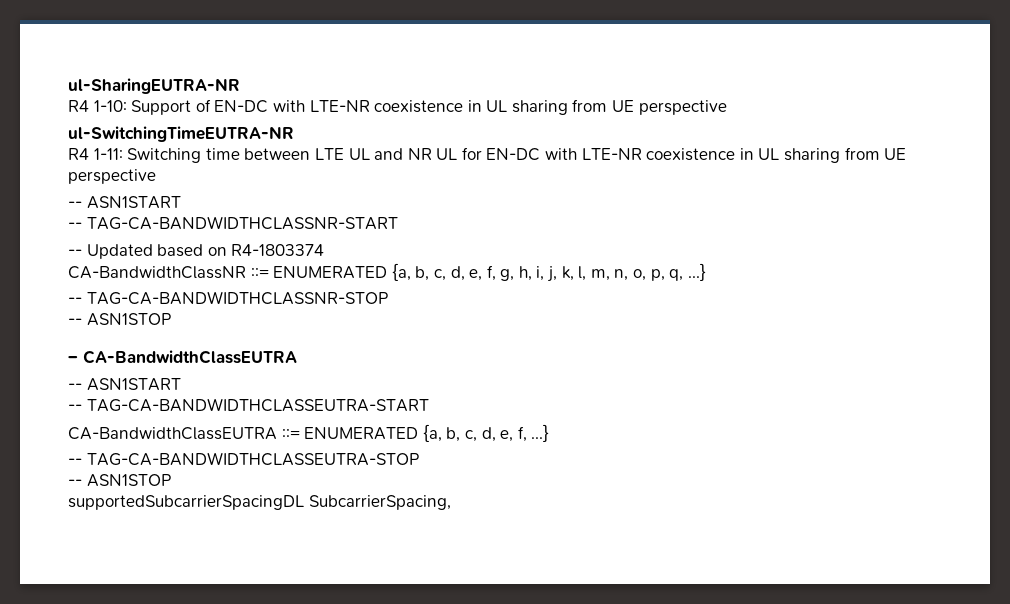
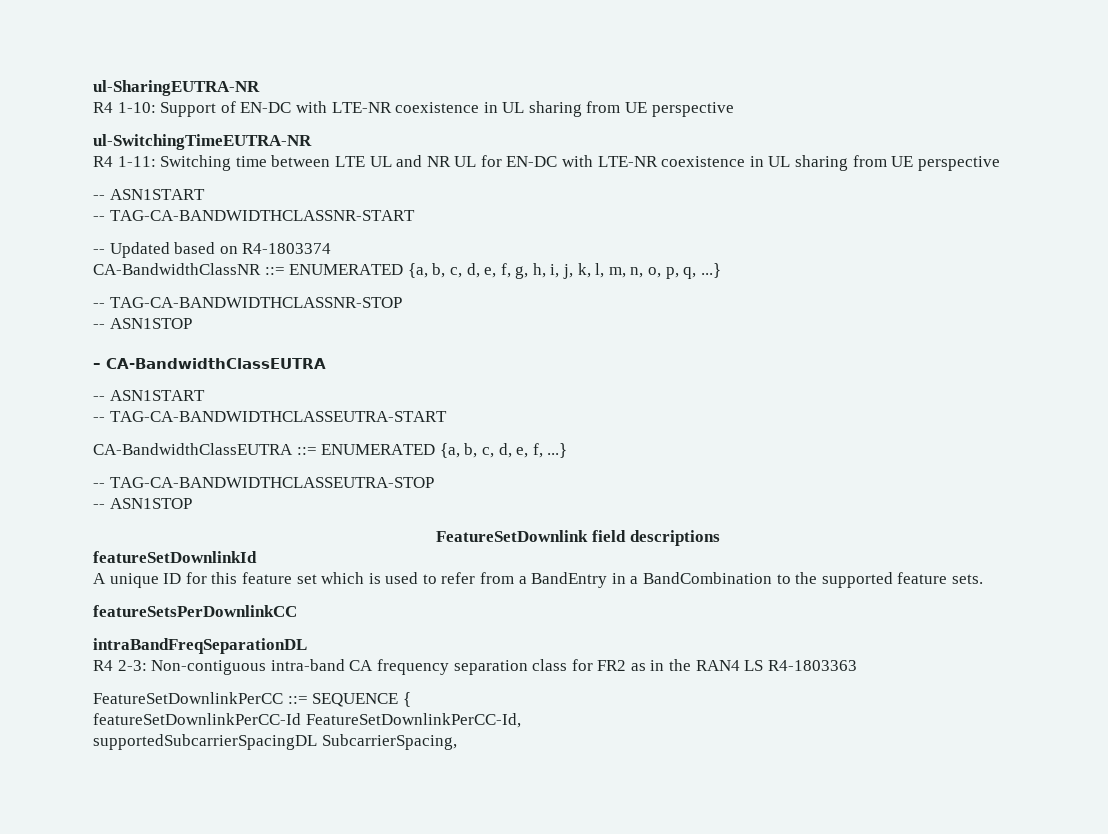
+ FeatureSetDownlink field descriptions
+ featureSetDownlinkId
+ A unique ID for this feature set which is used to refer from a BandEntry in a BandCombination to the supported feature sets.
+ featureSetsPerDownlinkCC
+ intraBandFreqSeparationDL
+ R4 2-3: Non-contiguous intra-band CA frequency separation class for FR2 as in the RAN4 LS R4-1803363
+ FeatureSetDownlinkPerCC ::= SEQUENCE {
+ featureSetDownlinkPerCC-Id FeatureSetDownlinkPerCC-Id,

